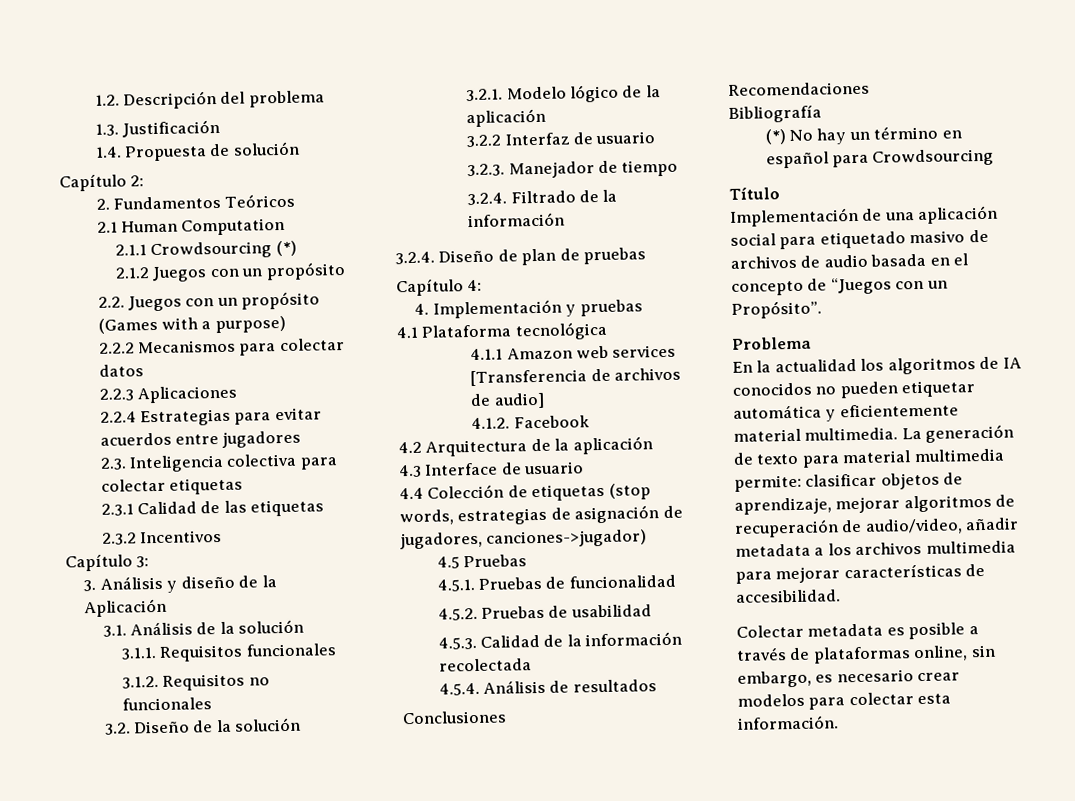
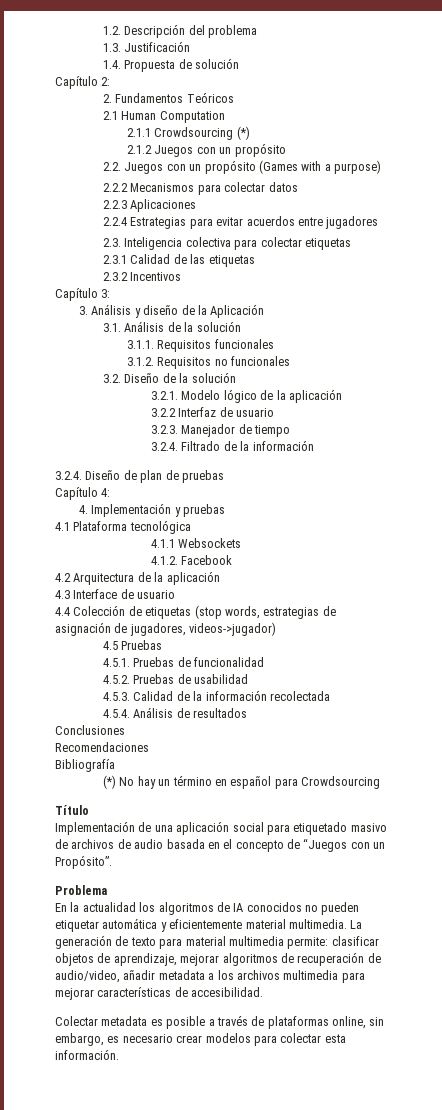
- 4.1.1 Amazon web services [Transferencia de archivos de audio]
+ 4.1.1 Websockets
- 4.4 Colección de etiquetas (stop words, estrategias de asignación de jugadores, canciones->jugador)
+ 4.4 Colección de etiquetas (stop words, estrategias de asignación de jugadores, videos->jugador)

